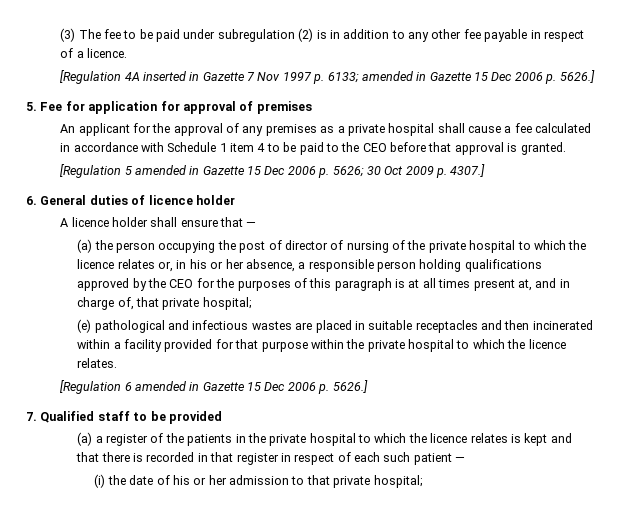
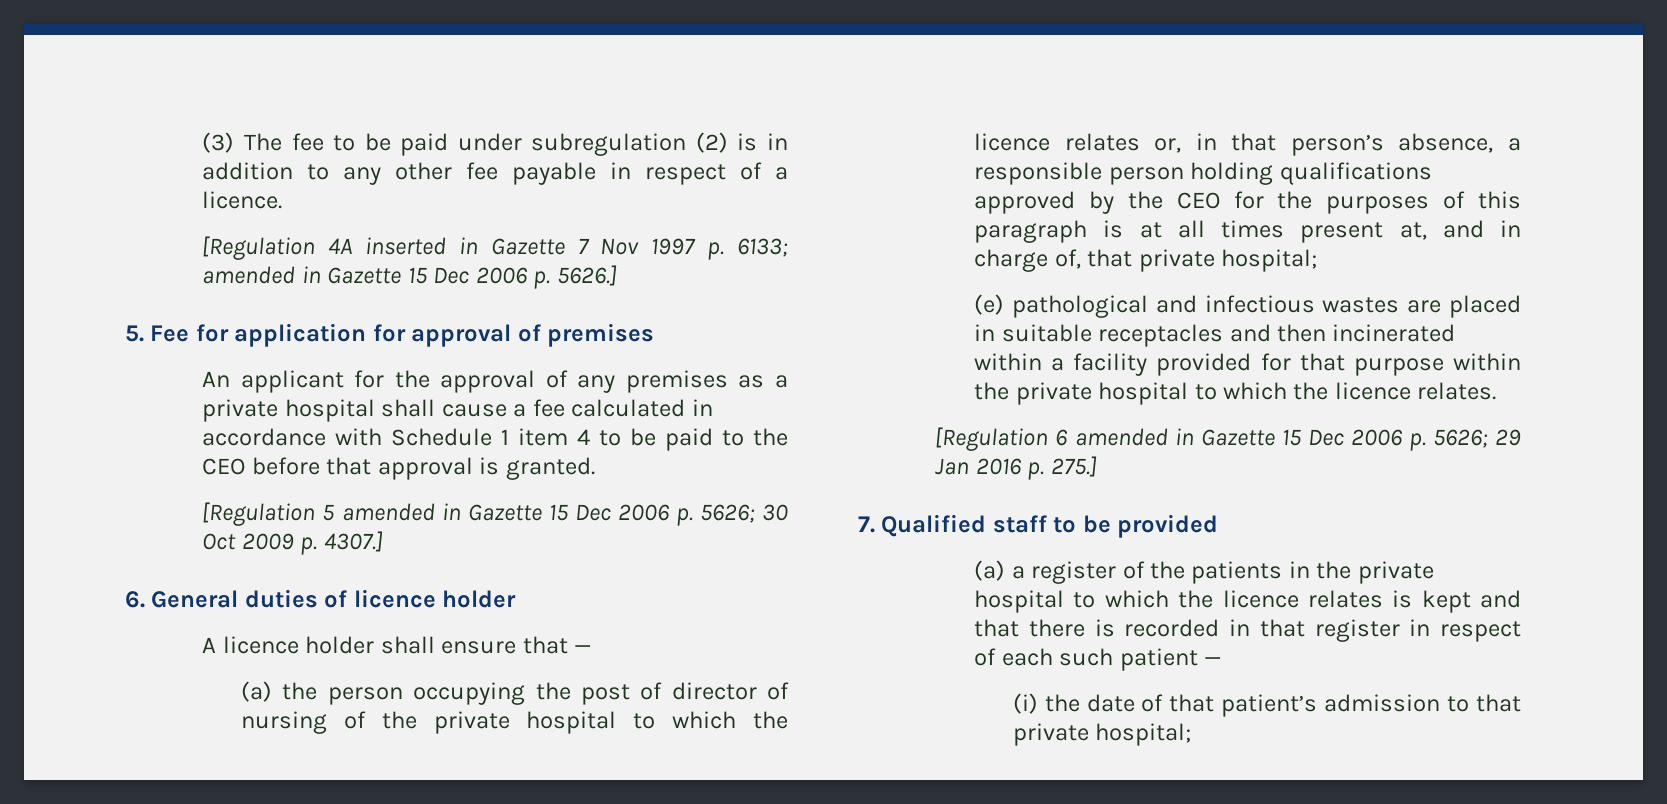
- (a) the person occupying the post of director of nursing of the private hospital to which the licence relates or, in his or her absence, a responsible person holding qualifications approved by the CEO for the purposes of this paragraph is at all times present at, and in charge of, that private hospital;
+ (a) the person occupying the post of director of nursing of the private hospital to which the licence relates or, in that person’s absence, a responsible person holding qualifications approved by the CEO for the purposes of this paragraph is at all times present at, and in charge of, that private hospital;
- [Regulation 6 amended in Gazette 15 Dec 2006 p. 5626.]
+ [Regulation 6 amended in Gazette 15 Dec 2006 p. 5626; 29 Jan 2016 p. 275.]
- (i) the date of his or her admission to that private hospital;
+ (i) the date of that patient’s admission to that private hospital;

